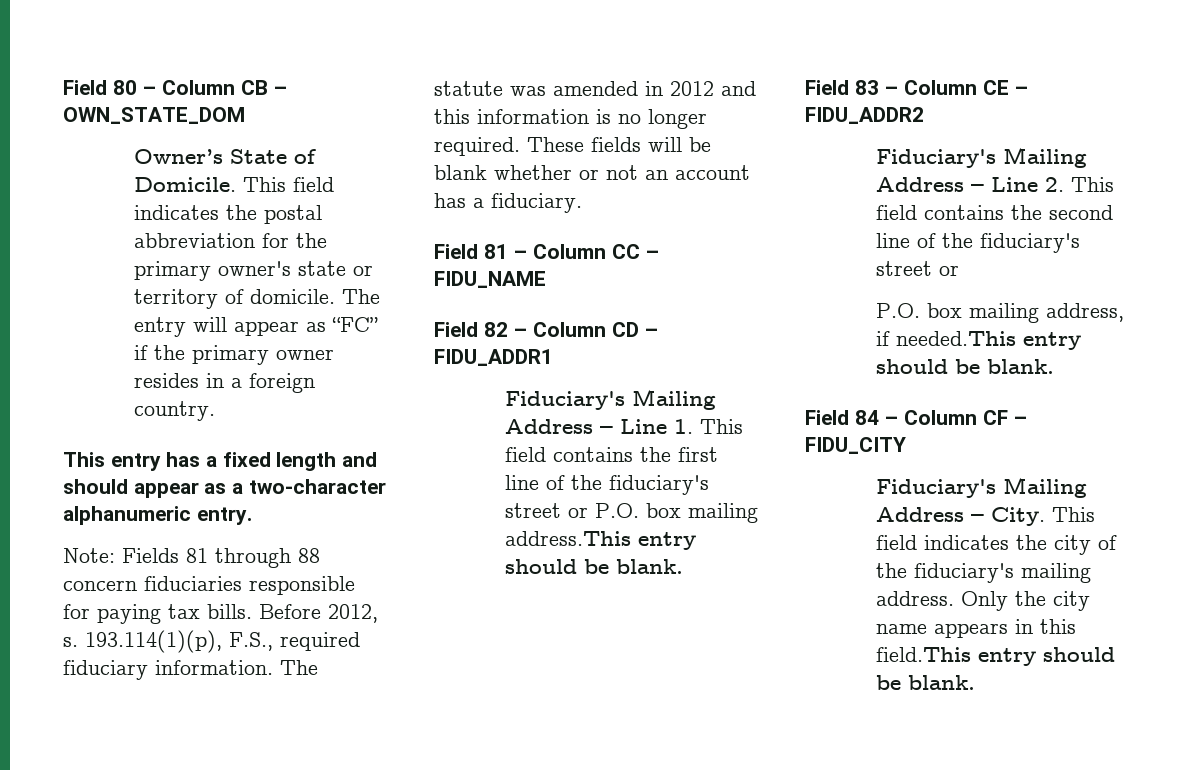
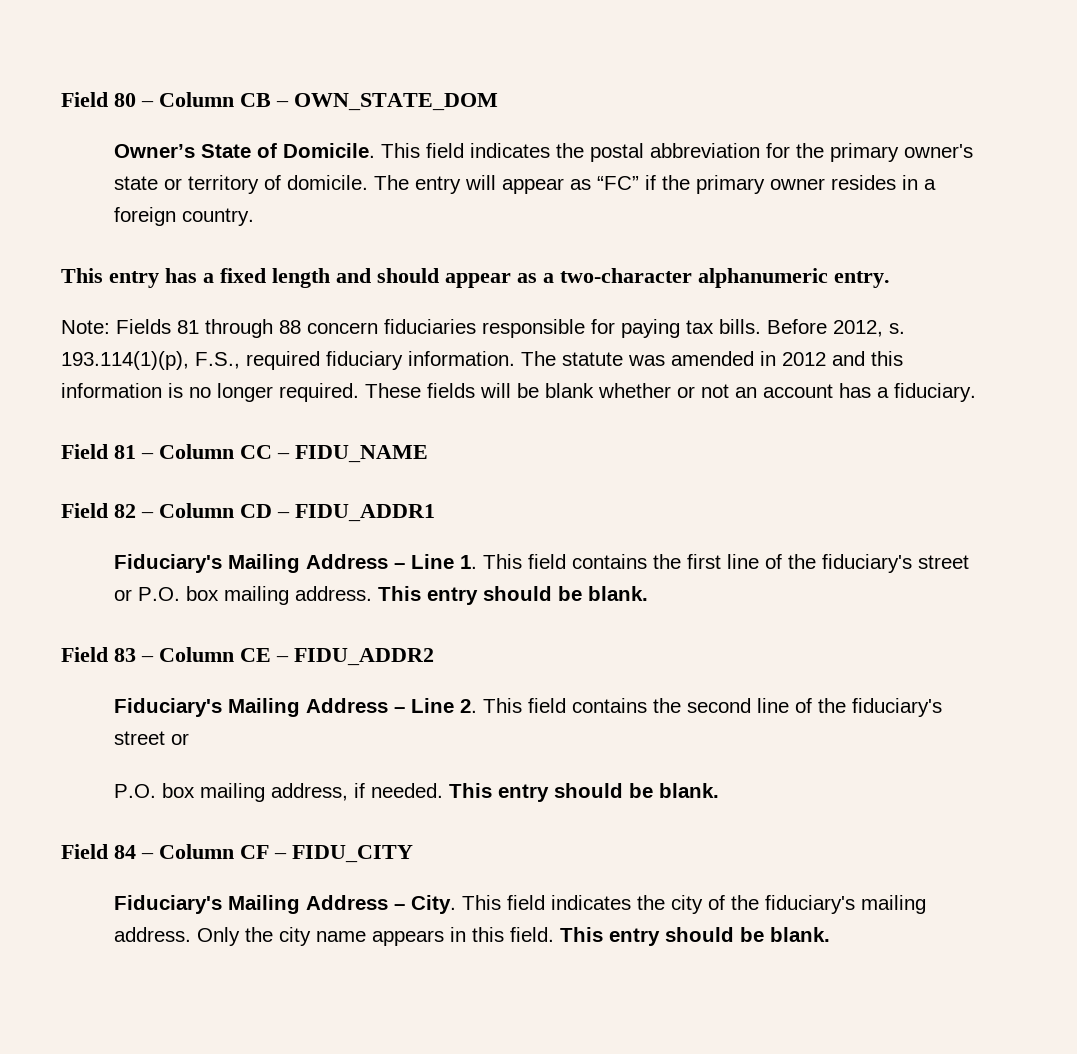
- Fiduciary's Mailing Address – Line 1. This field contains the first line of the fiduciary's street or P.O. box mailing address.This entry should be blank.
+ Fiduciary's Mailing Address – Line 1. This field contains the first line of the fiduciary's street or P.O. box mailing address. This entry should be blank.
- P.O. box mailing address, if needed.This entry should be blank.
+ P.O. box mailing address, if needed. This entry should be blank.
- Only the city name appears in this field.This entry should be blank.
+ Only the city name appears in this field. This entry should be blank.

